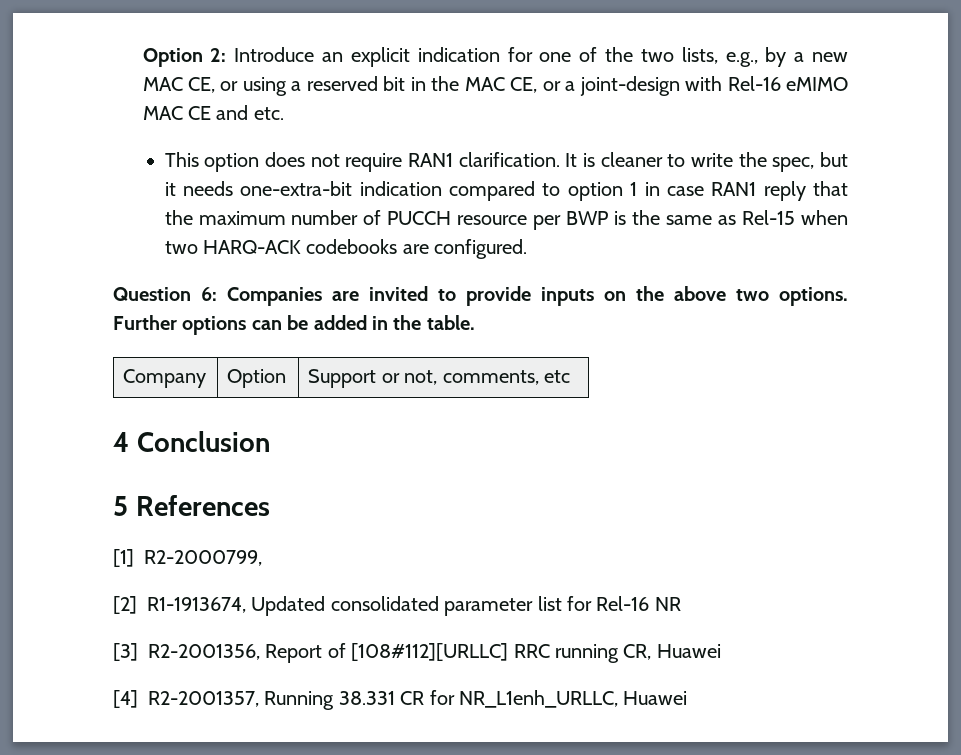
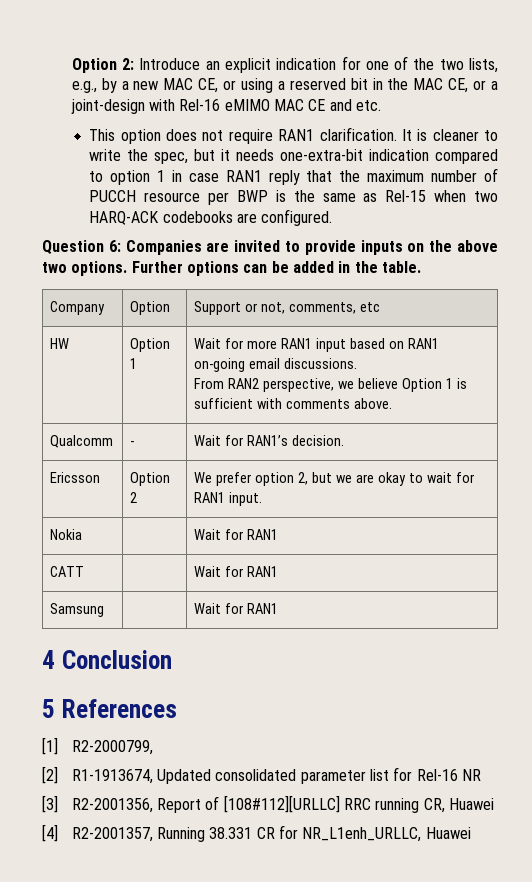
+ HW | Option 1 | Wait for more RAN1 input based on RAN1 on-going email discussions.
+ From RAN2 perspective, we believe Option 1 is sufficient with comments above.
+ Qualcomm | - | Wait for RAN1’s decision.
+ Ericsson | Option 2 | We prefer option 2, but we are okay to wait for RAN1 input.
+ Nokia | | Wait for RAN1
+ CATT | | Wait for RAN1
+ Samsung | | Wait for RAN1

